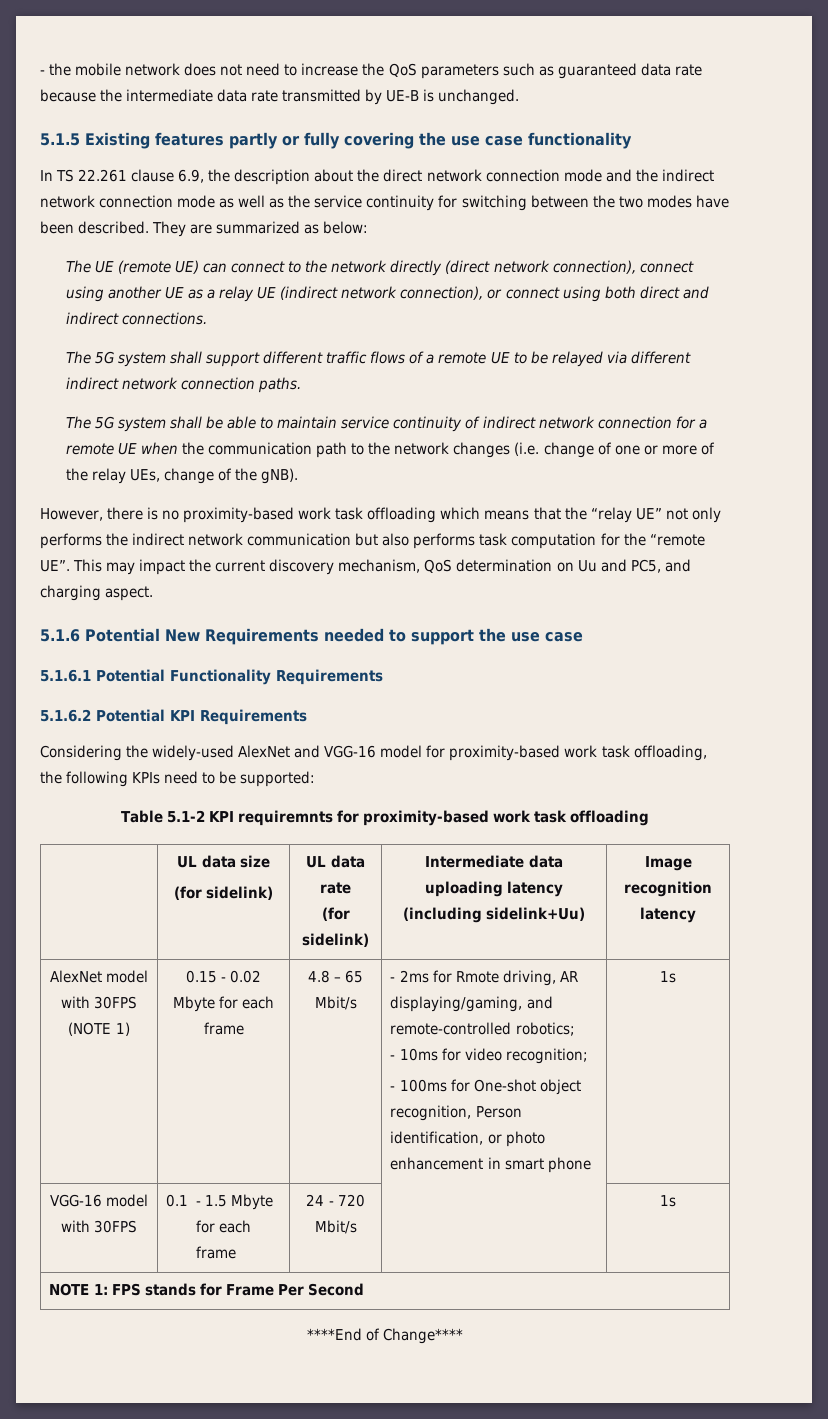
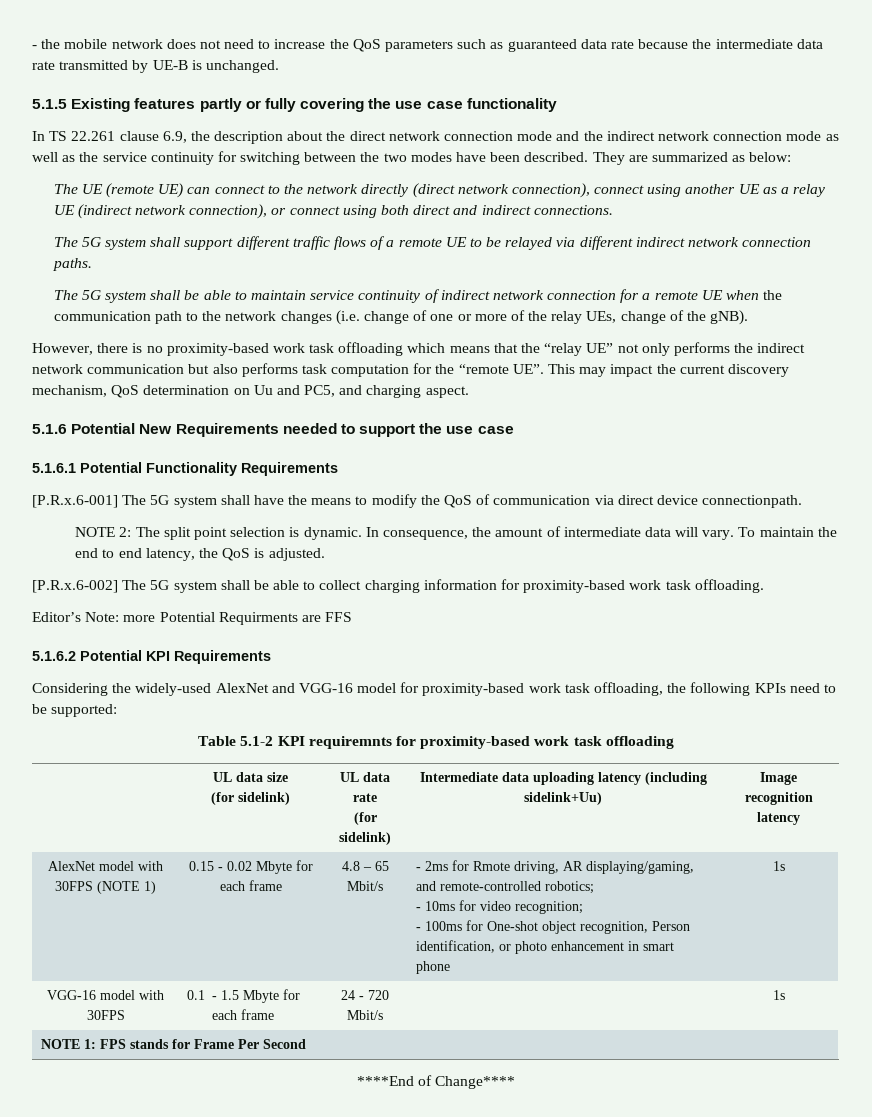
+ [P.R.x.6-001] The 5G system shall have the means to modify the QoS of communication via direct device connectionpath.
+ NOTE 2: The split point selection is dynamic. In consequence, the amount of intermediate data will vary. To maintain the end to end latency, the QoS is adjusted.
+ [P.R.x.6-002] The 5G system shall be able to collect charging information for proximity-based work task offloading.
+ Editor’s Note: more Potential Requirments are FFS

